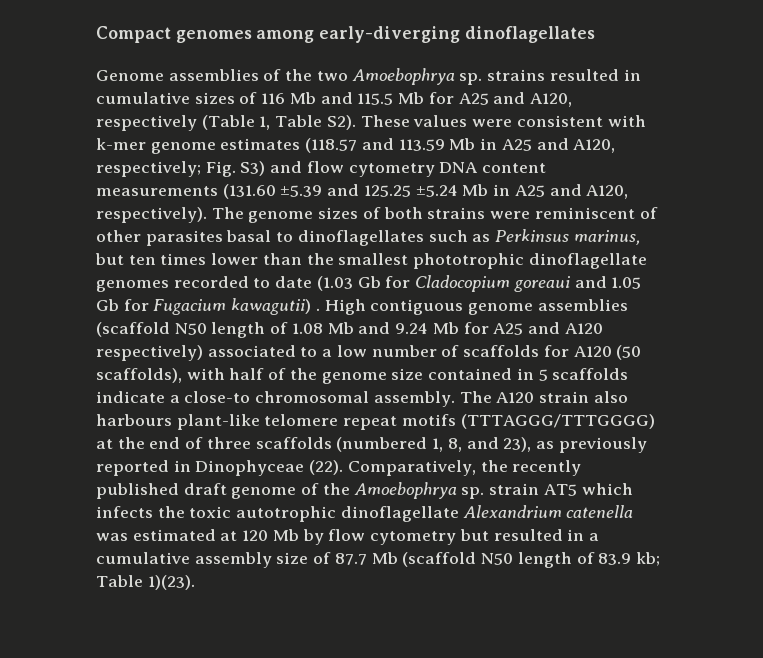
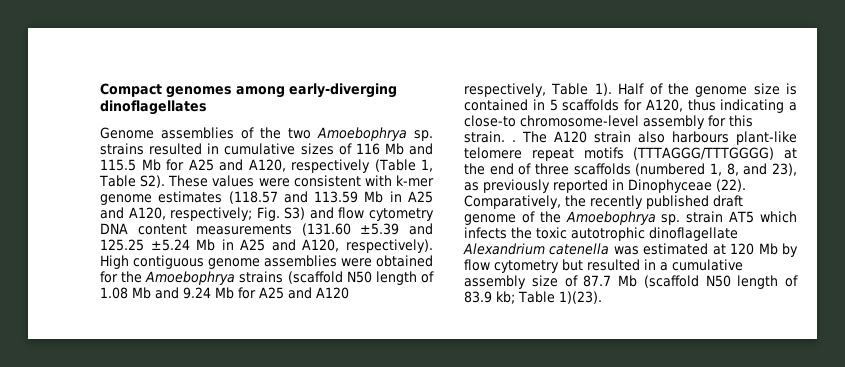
- The genome sizes of both strains were reminiscent of other parasites basal to dinoflagellates such as Perkinsus marinus, but ten times lower than the smallest phototrophic dinoflagellate genomes recorded to date (1.03 Gb for Cladocopium goreaui and 1.05 Gb for Fugacium kawagutii) . High contiguous genome assemblies (scaffold N50 length of 1.08 Mb and 9.24 Mb for A25 and A120 respectively) associated to a low number of scaffolds for A120 (50 scaffolds), with half of the genome size contained in 5 scaffolds indicate a close-to chromosomal assembly.
+ High contiguous genome assemblies were obtained for the Amoebophrya strains (scaffold N50 length of 1.08 Mb and 9.24 Mb for A25 and A120 respectively, Table 1). Half of the genome size is contained in 5 scaffolds for A120, thus indicating a close-to chromosome-level assembly for this strain. .

